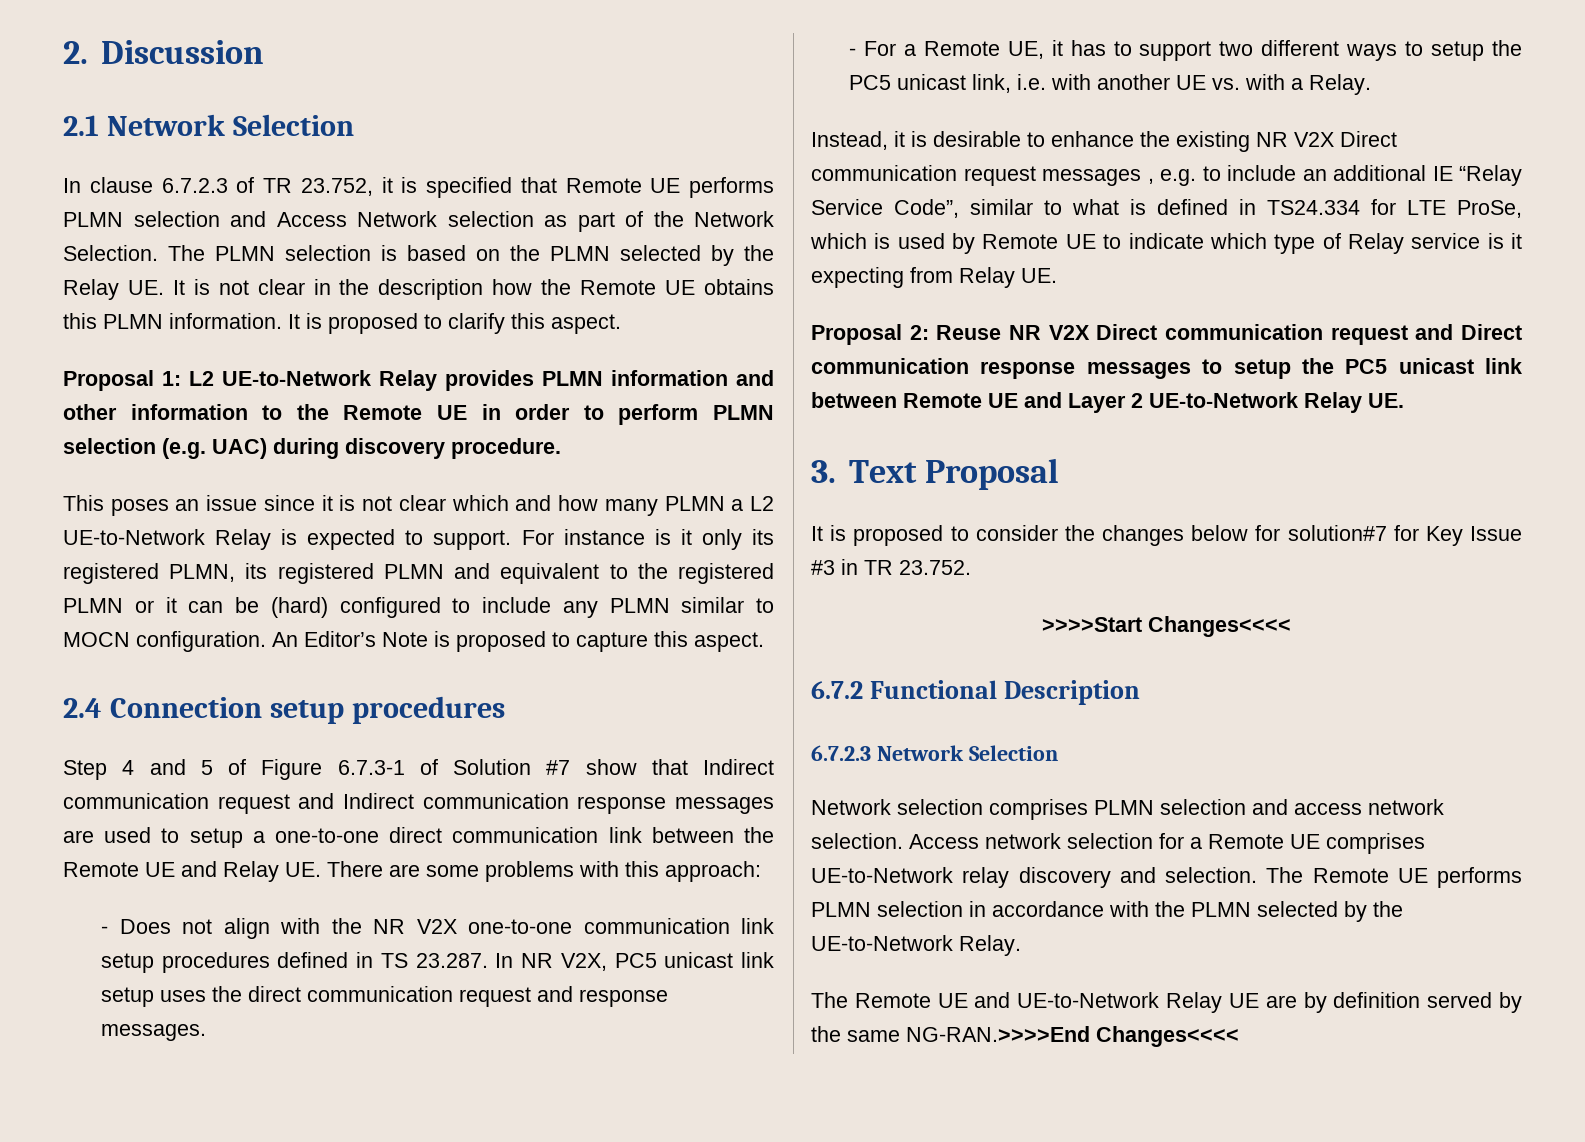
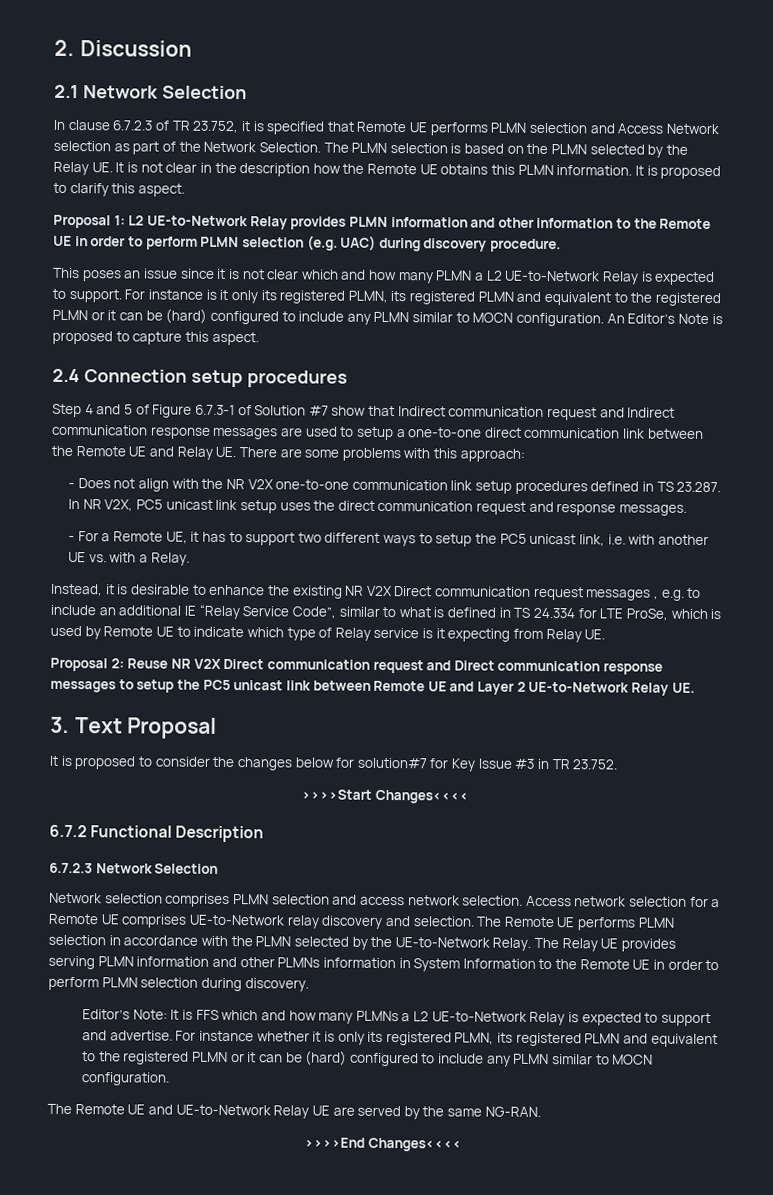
- Instead, it is desirable to enhance the existing NR V2X Direct communication request messages , e.g. to include an additional IE “Relay Service Code”, similar to what is defined in TS24.334 for LTE ProSe, which is used by Remote UE to indicate which type of Relay service is it expecting from Relay UE.
+ Instead, it is desirable to enhance the existing NR V2X Direct communication request messages , e.g. to include an additional IE “Relay Service Code”, similar to what is defined in TS 24.334 for LTE ProSe, which is used by Remote UE to indicate which type of Relay service is it expecting from Relay UE.
+ The Relay UE provides serving PLMN information and other PLMNs information in System Information to the Remote UE in order to perform PLMN selection during discovery.
+ Editor’s Note: It is FFS which and how many PLMNs a L2 UE-to-Network Relay is expected to support and advertise. For instance whether it is only its registered PLMN, its registered PLMN and equivalent to the registered PLMN or it can be (hard) configured to include any PLMN similar to MOCN configuration.
- The Remote UE and UE-to-Network Relay UE are by definition served by the same NG-RAN.>>>>End Changes<<<<
+ The Remote UE and UE-to-Network Relay UE are served by the same NG-RAN.
+ >>>>End Changes<<<<

